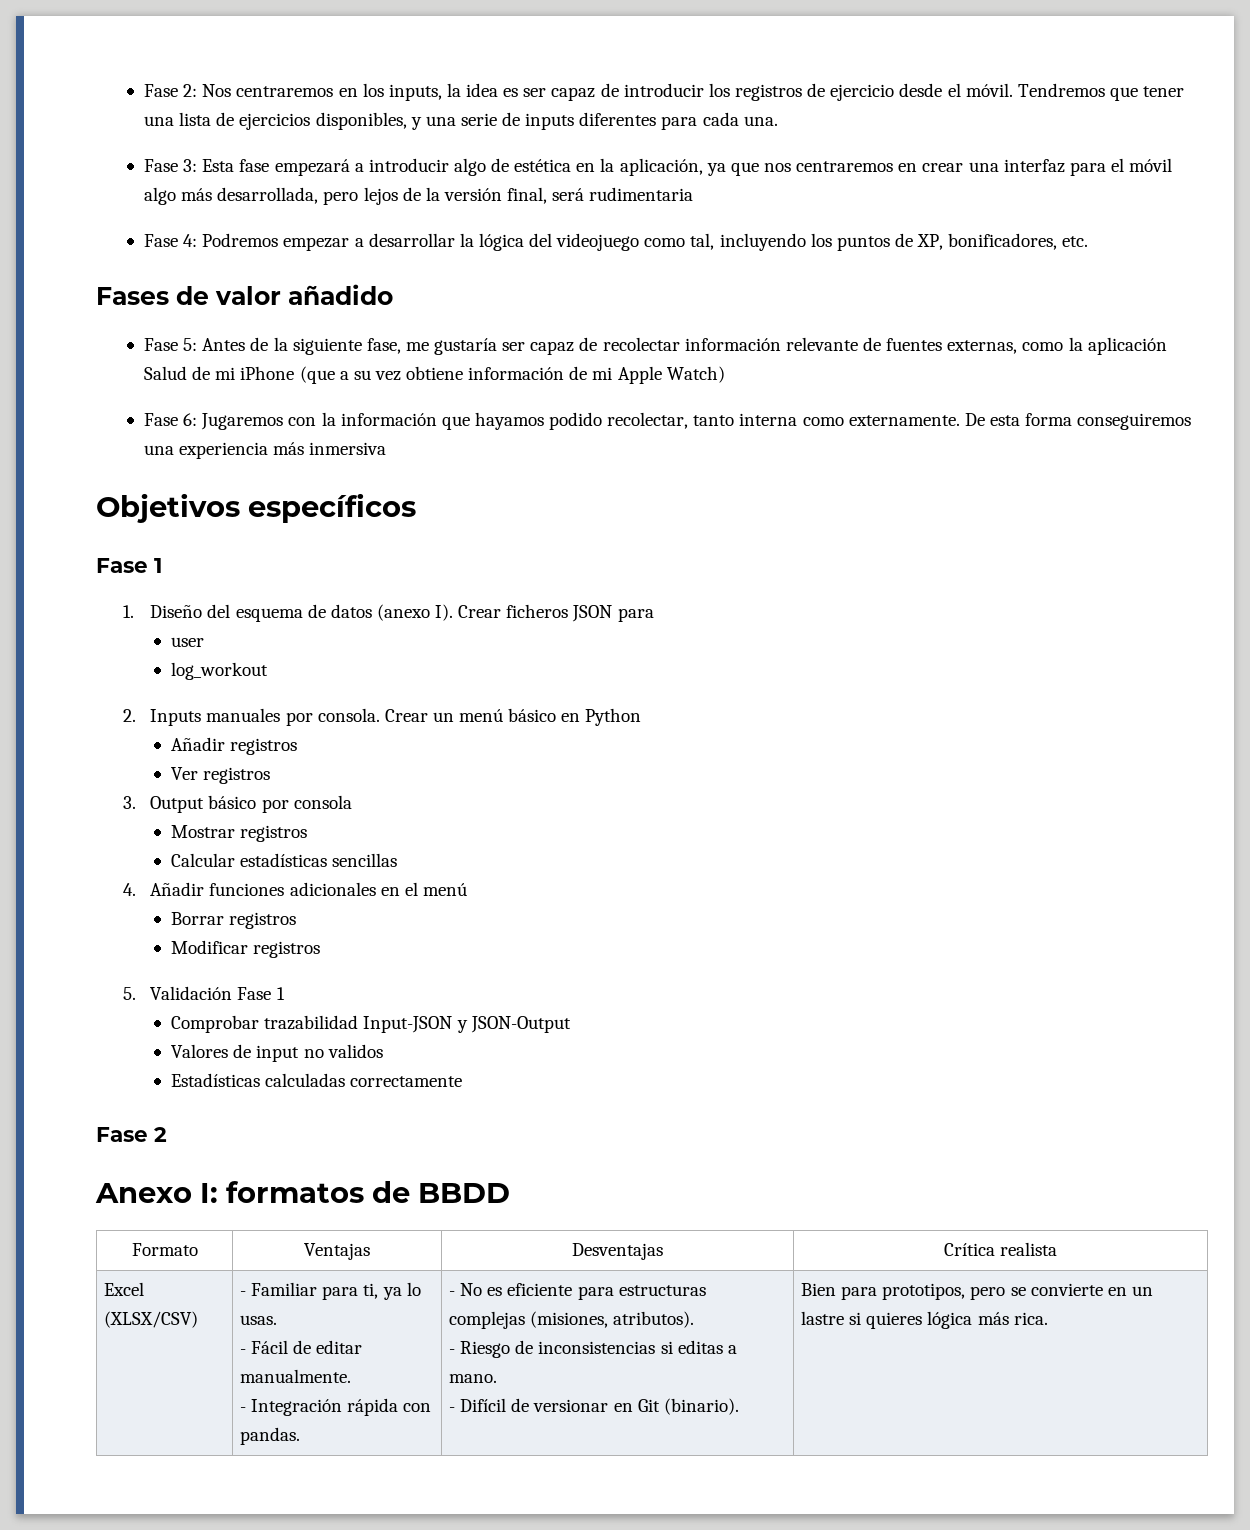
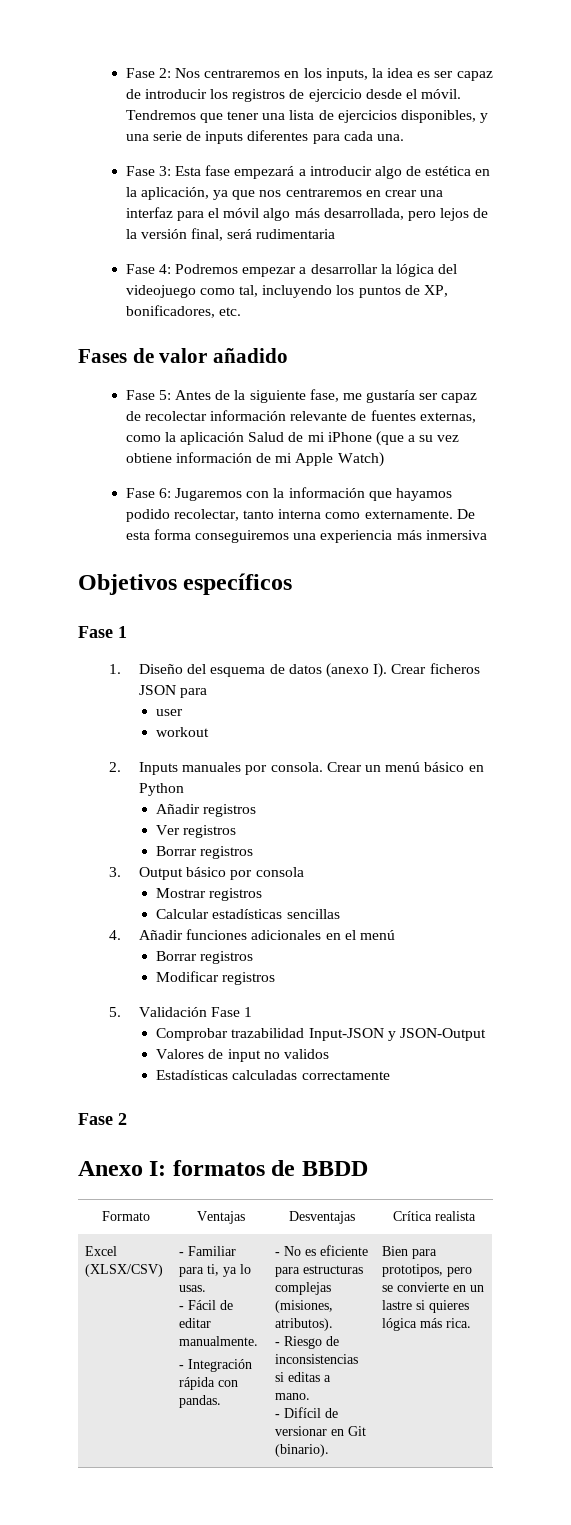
- log_workout
+ workout
  Ver registros
+ Borrar registros

